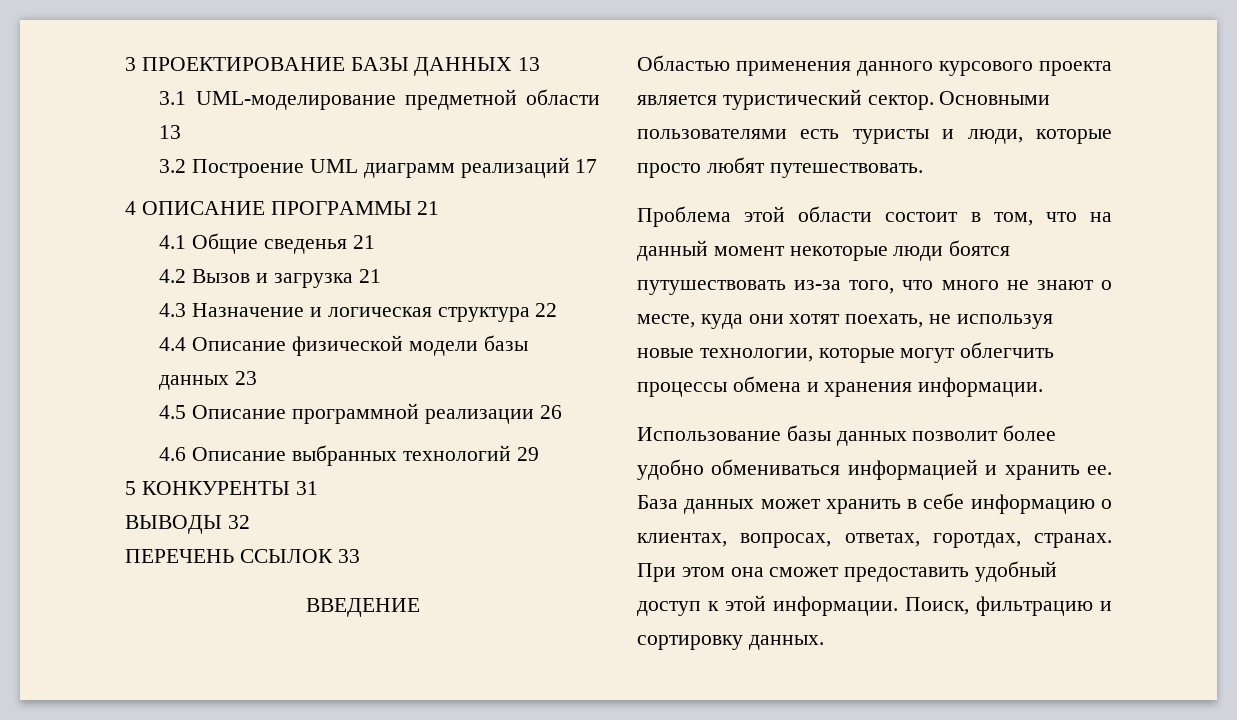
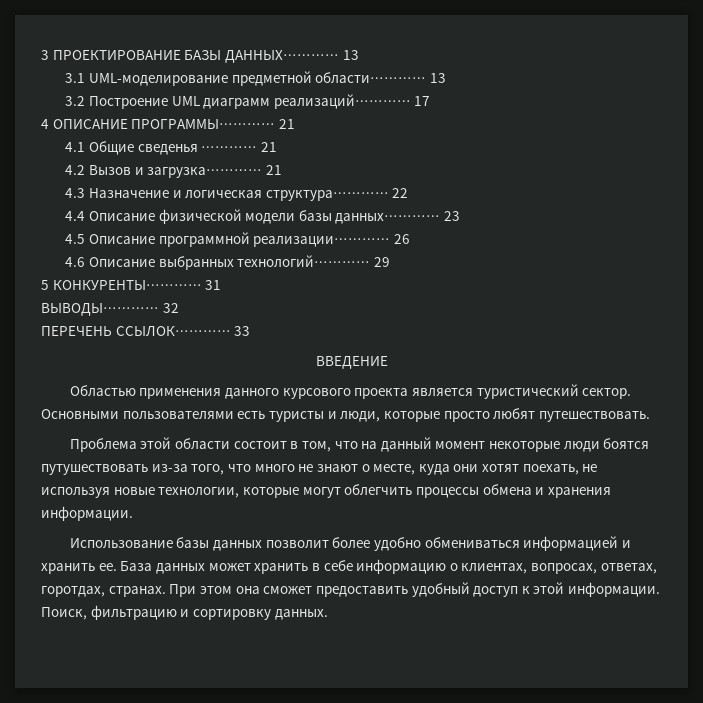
- 3 ПРОЕКТИРОВАНИЕ БАЗЫ ДАННЫХ 13
+ 3 ПРОЕКТИРОВАНИЕ БАЗЫ ДАННЫХ………… 13
- 3.1 UML-моделирование предметной области 13
+ 3.1 UML-моделирование предметной области………… 13
- 3.2 Построение UML диаграмм реализаций 17
+ 3.2 Построение UML диаграмм реализаций………… 17
- 4 ОПИСАНИЕ ПРОГРАММЫ 21
+ 4 ОПИСАНИЕ ПРОГРАММЫ………… 21
- 4.1 Общие сведенья 21
+ 4.1 Общие сведенья ………… 21
- 4.2 Вызов и загрузка 21
+ 4.2 Вызов и загрузка………… 21
- 4.3 Назначение и логическая структура 22
+ 4.3 Назначение и логическая структура………… 22
- 4.4 Описание физической модели базы данных 23
+ 4.4 Описание физической модели базы данных………… 23
- 4.5 Описание программной реализации 26
+ 4.5 Описание программной реализации………… 26
- 4.6 Описание выбранных технологий 29
+ 4.6 Описание выбранных технологий………… 29
- 5 КОНКУРЕНТЫ 31
+ 5 КОНКУРЕНТЫ………… 31
- ВЫВОДЫ 32
+ ВЫВОДЫ………… 32
- ПЕРЕЧЕНЬ ССЫЛОК 33
+ ПЕРЕЧЕНЬ ССЫЛОК………… 33

